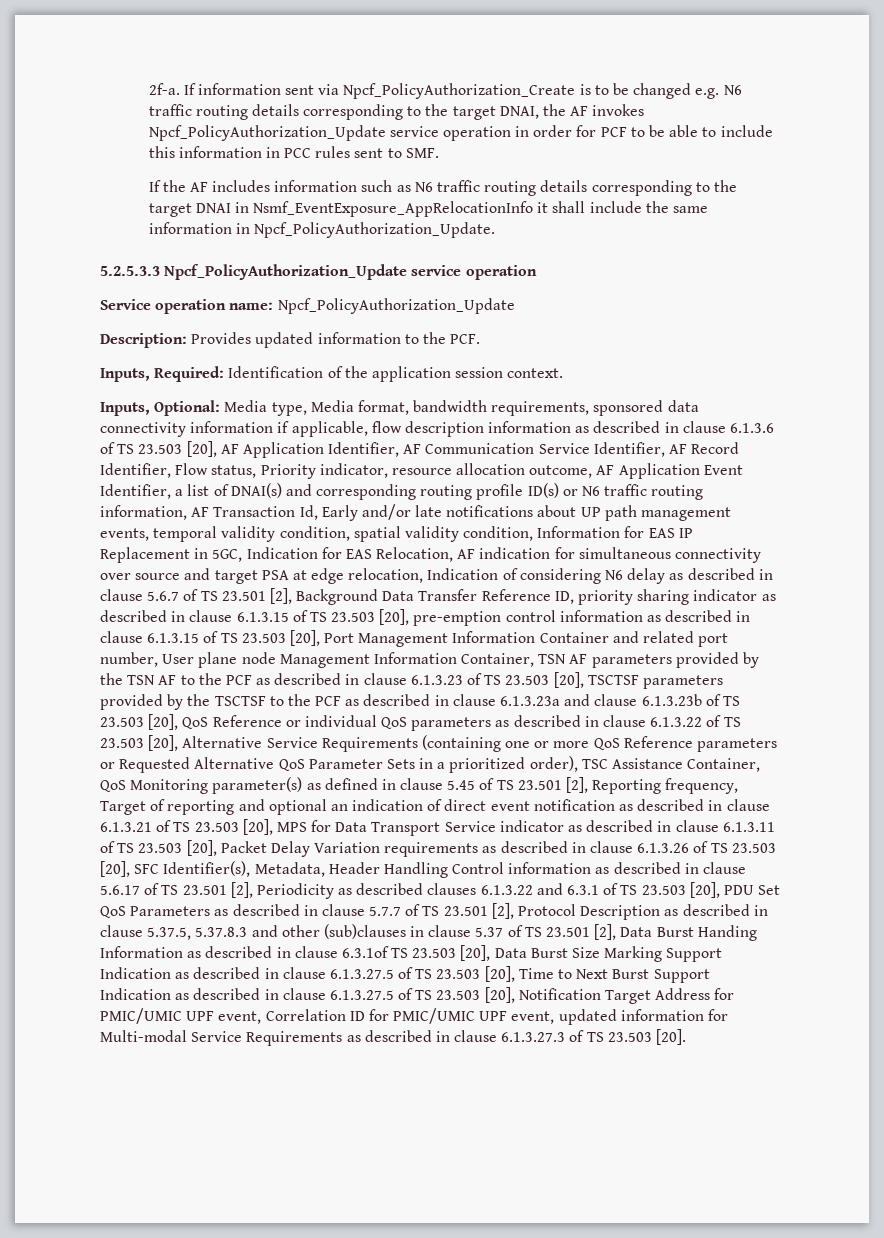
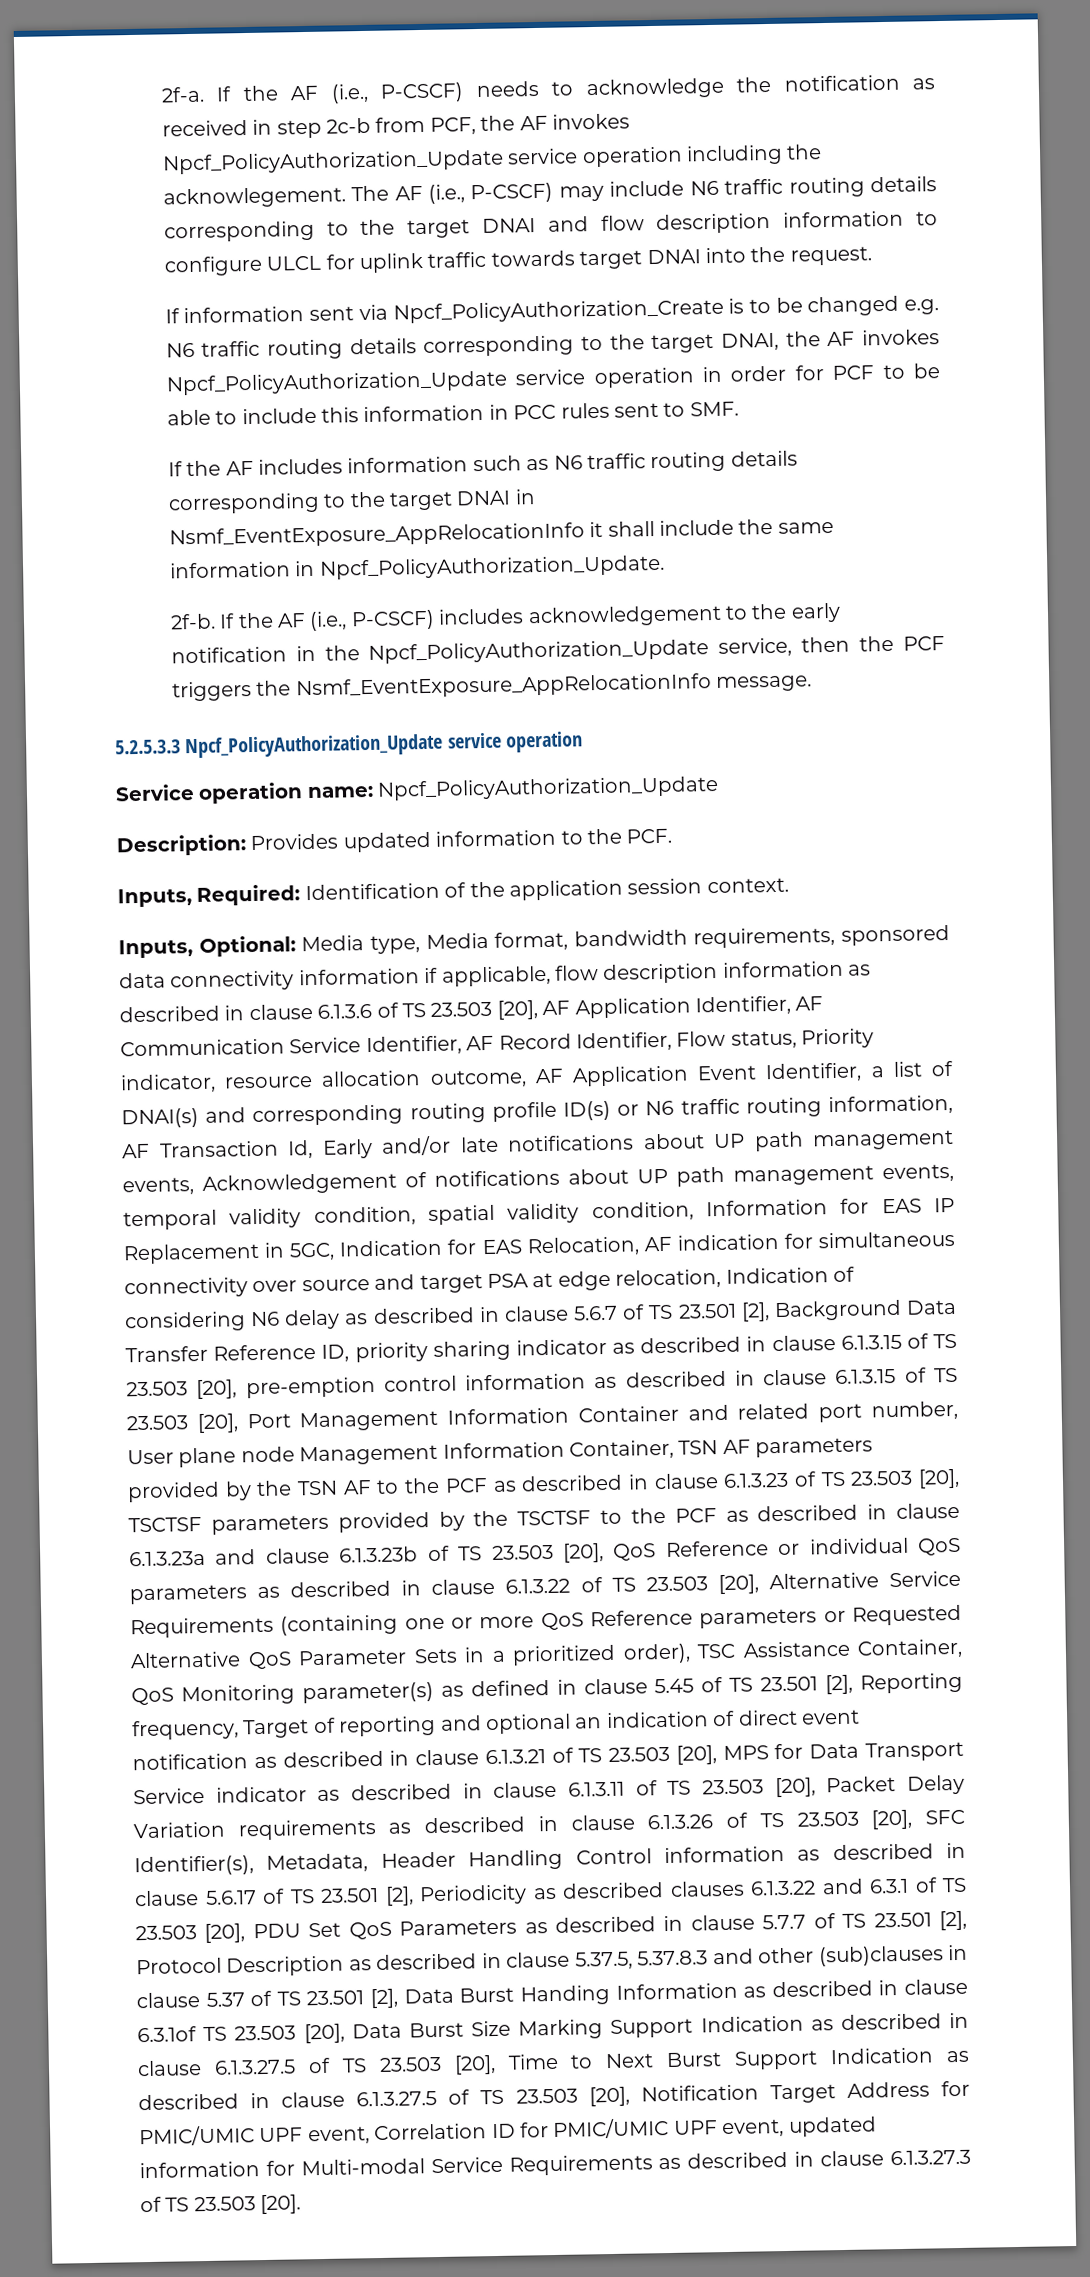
+ If the AF (i.e., P-CSCF) needs to acknowledge the notification as received in step 2c-b from PCF, the AF invokes Npcf_PolicyAuthorization_Update service operation including the acknowlegement. The AF (i.e., P-CSCF) may include N6 traffic routing details corresponding to the target DNAI and flow description information to configure ULCL for uplink traffic towards target DNAI into the request.
+ 2f-b. If the AF (i.e., P-CSCF) includes acknowledgement to the early notification in the Npcf_PolicyAuthorization_Update service, then the PCF triggers the Nsmf_EventExposure_AppRelocationInfo message.
- Media type, Media format, bandwidth requirements, sponsored data connectivity information if applicable, flow description information as described in clause 6.1.3.6 of TS 23.503 [20], AF Application Identifier, AF Communication Service Identifier, AF Record Identifier, Flow status, Priority indicator, resource allocation outcome, AF Application Event Identifier, a list of DNAI(s) and corresponding routing profile ID(s) or N6 traffic routing information, AF Transaction Id, Early and/or late notifications about UP path management events, temporal validity condition, spatial validity condition, Information for EAS IP Replacement in 5GC, Indication for EAS Relocation, AF indication for simultaneous connectivity over source and target PSA at edge relocation, Indication of considering N6 delay as described in clause 5.6.7 of TS 23.501 [2], Background Data Transfer Reference ID, priority sharing indicator as described in clause 6.1.3.15 of TS 23.503 [20], pre-emption control information as described in clause 6.1.3.15 of TS 23.503 [20], Port Management Information Container and related port number, User plane node Management Information Container, TSN AF parameters provided by the TSN AF to the PCF as described in clause 6.1.3.23 of TS 23.503 [20], TSCTSF parameters provided by the TSCTSF to the PCF as described in clause 6.1.3.23a and clause 6.1.3.23b of TS 23.503 [20], QoS Reference or individual QoS parameters as described in clause 6.1.3.22 of TS 23.503 [20], Alternative Service Requirements (containing one or more QoS Reference parameters or Requested Alternative QoS Parameter Sets in a prioritized order), TSC Assistance Container, QoS Monitoring parameter(s) as defined in clause 5.45 of TS 23.501 [2], Reporting frequency, Target of reporting and optional an indication of direct event notification as described in clause 6.1.3.21 of TS 23.503 [20], MPS for Data Transport Service indicator as described in clause 6.1.3.11 of TS 23.503 [20], Packet Delay Variation requirements as described in clause 6.1.3.26 of TS 23.503 [20], SFC Identifier(s), Metadata, Header Handling Control information as described in clause 5.6.17 of TS 23.501 [2], Periodicity as described clauses 6.1.3.22 and 6.3.1 of TS 23.503 [20], PDU Set QoS Parameters as described in clause 5.7.7 of TS 23.501 [2], Protocol Description as described in clause 5.37.5, 5.37.8.3 and other (sub)clauses in clause 5.37 of TS 23.501 [2], Data Burst Handing Information as described in clause 6.3.1of TS 23.503 [20], Data Burst Size Marking Support Indication as described in clause 6.1.3.27.5 of TS 23.503 [20], Time to Next Burst Support Indication as described in clause 6.1.3.27.5 of TS 23.503 [20], Notification Target Address for PMIC/UMIC UPF event, Correlation ID for PMIC/UMIC UPF event, updated information for Multi-modal Service Requirements as described in clause 6.1.3.27.3 of TS 23.503 [20].
+ Media type, Media format, bandwidth requirements, sponsored data connectivity information if applicable, flow description information as described in clause 6.1.3.6 of TS 23.503 [20], AF Application Identifier, AF Communication Service Identifier, AF Record Identifier, Flow status, Priority indicator, resource allocation outcome, AF Application Event Identifier, a list of DNAI(s) and corresponding routing profile ID(s) or N6 traffic routing information, AF Transaction Id, Early and/or late notifications about UP path management events, Acknowledgement of notifications about UP path management events, temporal validity condition, spatial validity condition, Information for EAS IP Replacement in 5GC, Indication for EAS Relocation, AF indication for simultaneous connectivity over source and target PSA at edge relocation, Indication of considering N6 delay as described in clause 5.6.7 of TS 23.501 [2], Background Data Transfer Reference ID, priority sharing indicator as described in clause 6.1.3.15 of TS 23.503 [20], pre-emption control information as described in clause 6.1.3.15 of TS 23.503 [20], Port Management Information Container and related port number, User plane node Management Information Container, TSN AF parameters provided by the TSN AF to the PCF as described in clause 6.1.3.23 of TS 23.503 [20], TSCTSF parameters provided by the TSCTSF to the PCF as described in clause 6.1.3.23a and clause 6.1.3.23b of TS 23.503 [20], QoS Reference or individual QoS parameters as described in clause 6.1.3.22 of TS 23.503 [20], Alternative Service Requirements (containing one or more QoS Reference parameters or Requested Alternative QoS Parameter Sets in a prioritized order), TSC Assistance Container, QoS Monitoring parameter(s) as defined in clause 5.45 of TS 23.501 [2], Reporting frequency, Target of reporting and optional an indication of direct event notification as described in clause 6.1.3.21 of TS 23.503 [20], MPS for Data Transport Service indicator as described in clause 6.1.3.11 of TS 23.503 [20], Packet Delay Variation requirements as described in clause 6.1.3.26 of TS 23.503 [20], SFC Identifier(s), Metadata, Header Handling Control information as described in clause 5.6.17 of TS 23.501 [2], Periodicity as described clauses 6.1.3.22 and 6.3.1 of TS 23.503 [20], PDU Set QoS Parameters as described in clause 5.7.7 of TS 23.501 [2], Protocol Description as described in clause 5.37.5, 5.37.8.3 and other (sub)clauses in clause 5.37 of TS 23.501 [2], Data Burst Handing Information as described in clause 6.3.1of TS 23.503 [20], Data Burst Size Marking Support Indication as described in clause 6.1.3.27.5 of TS 23.503 [20], Time to Next Burst Support Indication as described in clause 6.1.3.27.5 of TS 23.503 [20], Notification Target Address for PMIC/UMIC UPF event, Correlation ID for PMIC/UMIC UPF event, updated information for Multi-modal Service Requirements as described in clause 6.1.3.27.3 of TS 23.503 [20].

